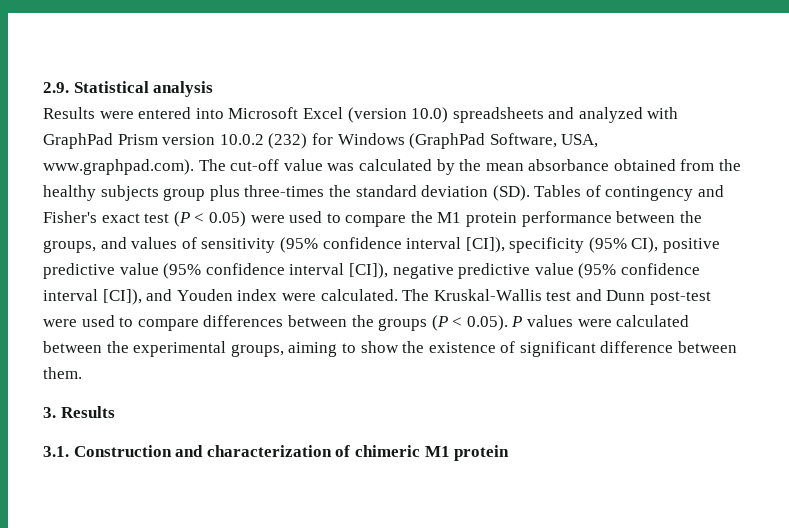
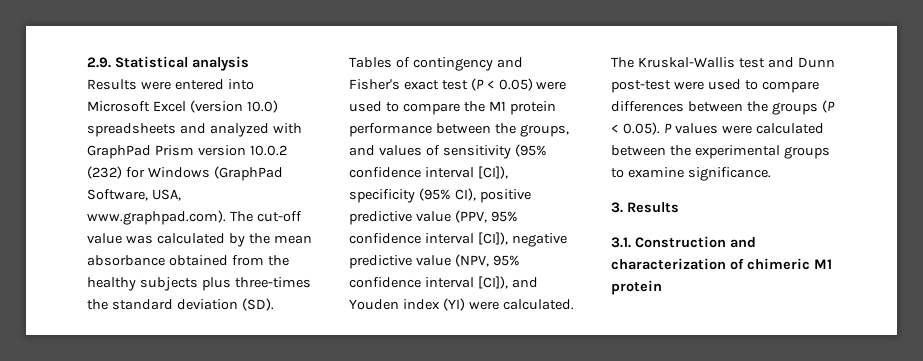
- Results were entered into Microsoft Excel (version 10.0) spreadsheets and analyzed with GraphPad Prism version 10.0.2 (232) for Windows (GraphPad Software, USA, www.graphpad.com). The cut-off value was calculated by the mean absorbance obtained from the healthy subjects group plus three-times the standard deviation (SD). Tables of contingency and Fisher's exact test (P < 0.05) were used to compare the M1 protein performance between the groups, and values of sensitivity (95% confidence interval [CI]), specificity (95% CI), positive predictive value (95% confidence interval [CI]), negative predictive value (95% confidence interval [CI]), and Youden index were calculated.
+ Results were entered into Microsoft Excel (version 10.0) spreadsheets and analyzed with GraphPad Prism version 10.0.2 (232) for Windows (GraphPad Software, USA, www.graphpad.com). The cut-off value was calculated by the mean absorbance obtained from the healthy subjects plus three-times the standard deviation (SD). Tables of contingency and Fisher's exact test (P < 0.05) were used to compare the M1 protein performance between the groups, and values of sensitivity (95% confidence interval [CI]), specificity (95% CI), positive predictive value (PPV, 95% confidence interval [CI]), negative predictive value (NPV, 95% confidence interval [CI]), and Youden index (YI) were calculated.
- The Kruskal-Wallis test and Dunn post-test were used to compare differences between the groups (P < 0.05). P values were calculated between the experimental groups, aiming to show the existence of significant difference between them.
+ The Kruskal-Wallis test and Dunn post-test were used to compare differences between the groups (P < 0.05). P values were calculated between the experimental groups to examine significance.

